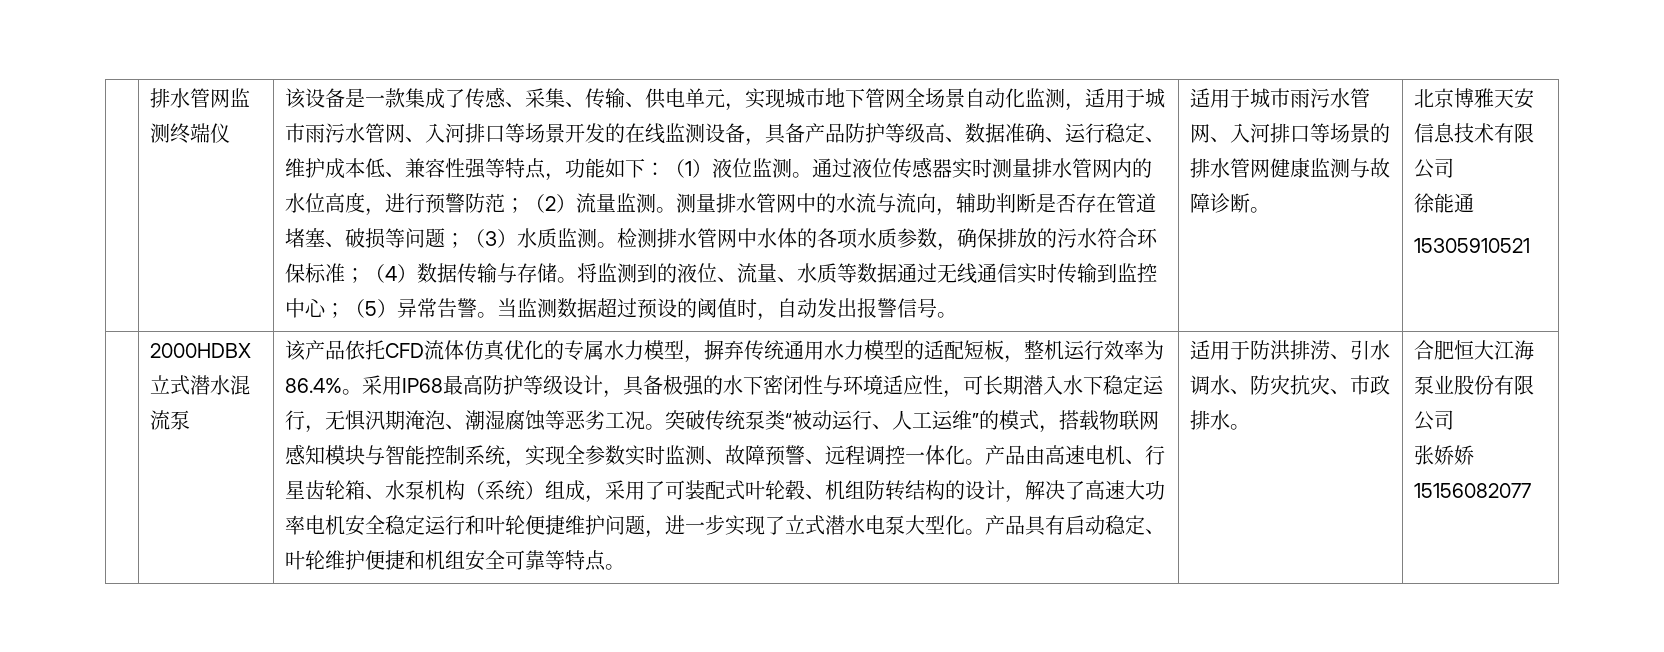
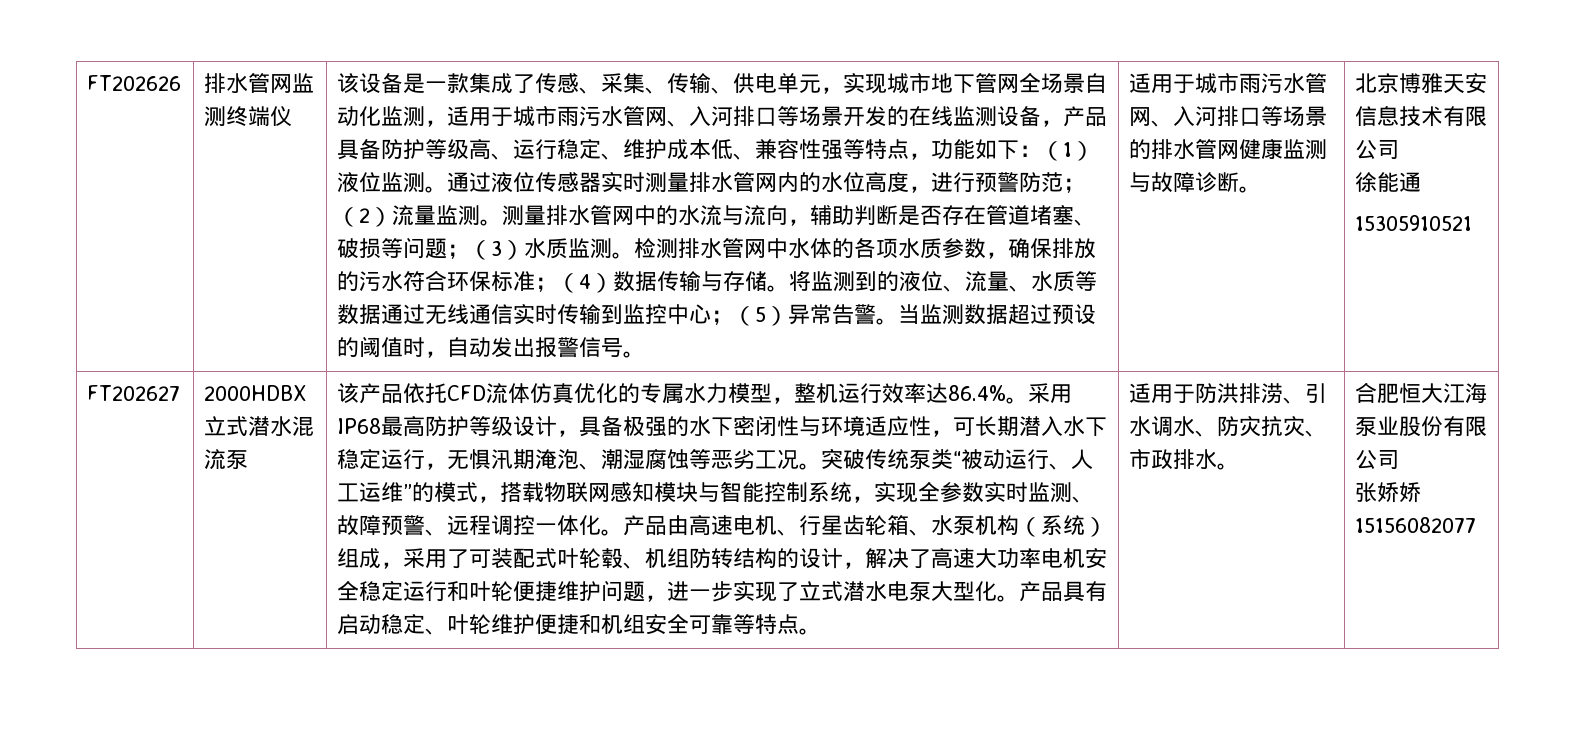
+ FT202626
- 该设备是一款集成了传感、采集、传输、供电单元，实现城市地下管网全场景自动化监测，适用于城市雨污水管网、入河排口等场景开发的在线监测设备，具备产品防护等级高、数据准确、运行稳定、维护成本低、兼容性强等特点，功能如下：（1）液位监测。
+ 该设备是一款集成了传感、采集、传输、供电单元，实现城市地下管网全场景自动化监测，适用于城市雨污水管网、入河排口等场景开发的在线监测设备，产品具备防护等级高、运行稳定、维护成本低、兼容性强等特点，功能如下：（1）液位监测。
+ FT202627
- 该产品依托CFD流体仿真优化的专属水力模型，摒弃传统通用水力模型的适配短板，整机运行效率为86.4%。
+ 该产品依托CFD流体仿真优化的专属水力模型，整机运行效率达86.4%。

